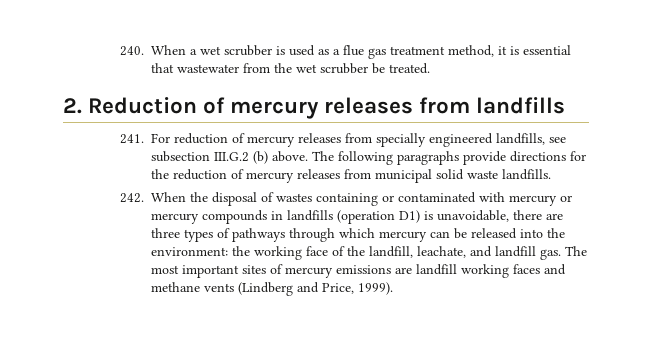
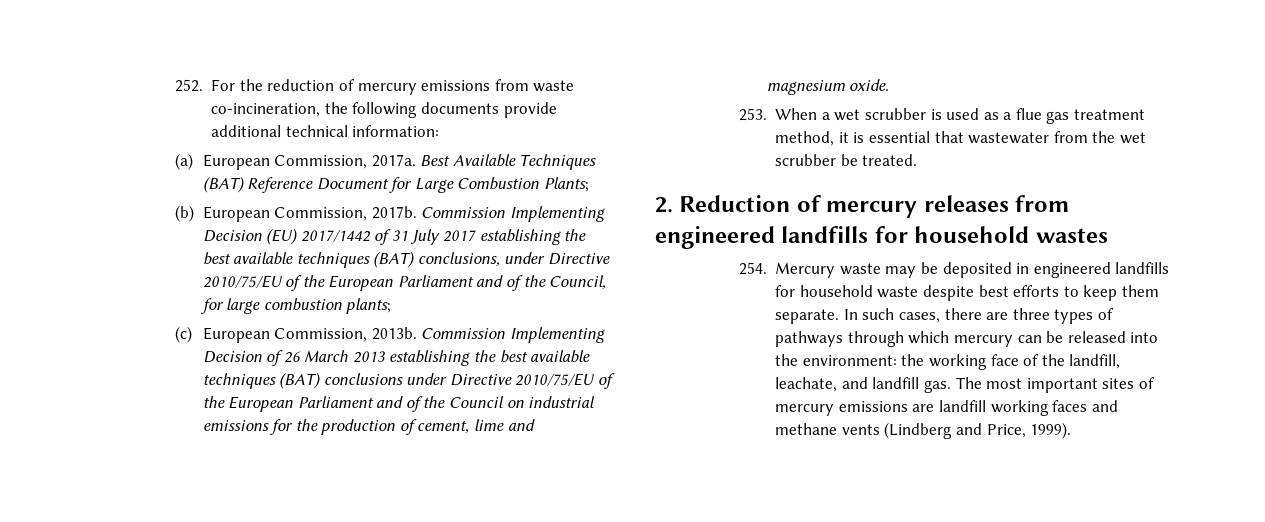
- 240. When a wet scrubber is used as a flue gas treatment method, it is essential that wastewater from the wet scrubber be treated.
+ 252. For the reduction of mercury emissions from waste co-incineration, the following documents provide additional technical information:
+ (a) European Commission, 2017a. Best Available Techniques (BAT) Reference Document for Large Combustion Plants;
+ (b) European Commission, 2017b. Commission Implementing Decision (EU) 2017/1442 of 31 July 2017 establishing the best available techniques (BAT) conclusions, under Directive 2010/75/EU of the European Parliament and of the Council, for large combustion plants;
+ (c) European Commission, 2013b. Commission Implementing Decision of 26 March 2013 establishing the best available techniques (BAT) conclusions under Directive 2010/75/EU of the European Parliament and of the Council on industrial emissions for the production of cement, lime and magnesium oxide.
+ 253. When a wet scrubber is used as a flue gas treatment method, it is essential that wastewater from the wet scrubber be treated.
- 2. Reduction of mercury releases from landfills
- 241. For reduction of mercury releases from specially engineered landfills, see subsection III.G.2 (b) above. The following paragraphs provide directions for the reduction of mercury releases from municipal solid waste landfills.
- 242. When the disposal of wastes containing or contaminated with mercury or mercury compounds in landfills (operation D1) is unavoidable, there are three types of pathways through which mercury can be released into the environment: the working face of the landfill, leachate, and landfill gas.
+ 2. Reduction of mercury releases from engineered landfills for household wastes
+ 254. Mercury waste may be deposited in engineered landfills for household waste despite best efforts to keep them separate. In such cases, there are three types of pathways through which mercury can be released into the environment: the working face of the landfill, leachate, and landfill gas.

